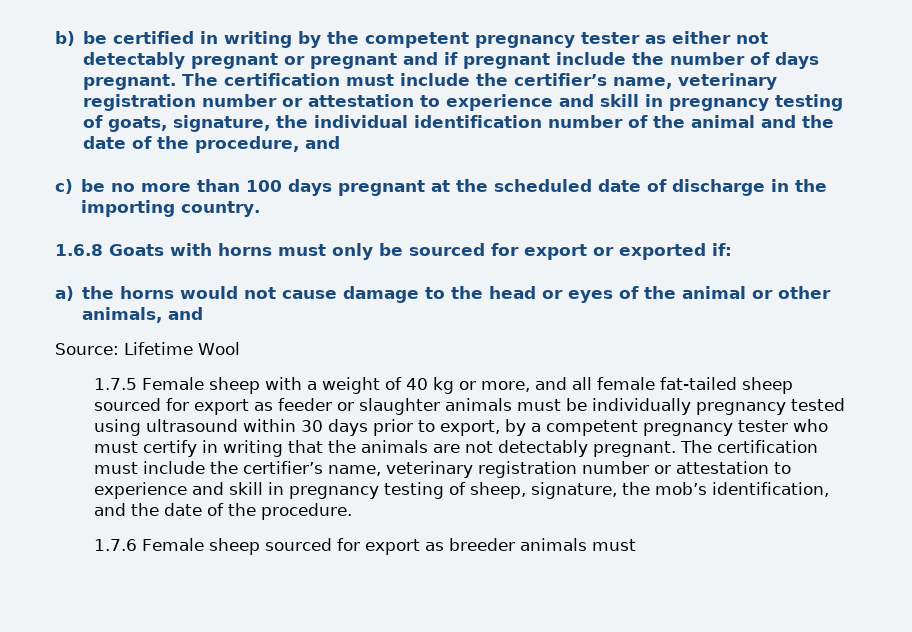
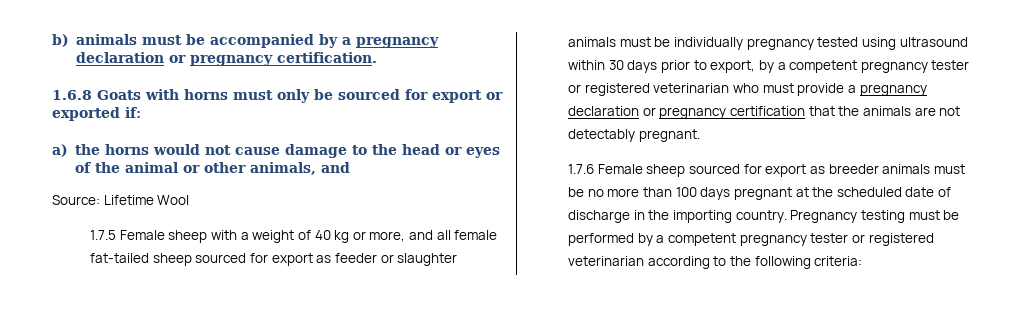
- b) be certified in writing by the competent pregnancy tester as either not detectably pregnant or pregnant and if pregnant include the number of days pregnant. The certification must include the certifier’s name, veterinary registration number or attestation to experience and skill in pregnancy testing of goats, signature, the individual identification number of the animal and the date of the procedure, and
- c) be no more than 100 days pregnant at the scheduled date of discharge in the importing country.
+ b) animals must be accompanied by a pregnancy declaration or pregnancy certification.
- 1.7.5 Female sheep with a weight of 40 kg or more, and all female fat-tailed sheep sourced for export as feeder or slaughter animals must be individually pregnancy tested using ultrasound within 30 days prior to export, by a competent pregnancy tester who must certify in writing that the animals are not detectably pregnant. The certification must include the certifier’s name, veterinary registration number or attestation to experience and skill in pregnancy testing of sheep, signature, the mob’s identification, and the date of the procedure.
+ 1.7.5 Female sheep with a weight of 40 kg or more, and all female fat-tailed sheep sourced for export as feeder or slaughter animals must be individually pregnancy tested using ultrasound within 30 days prior to export, by a competent pregnancy tester or registered veterinarian who must provide a pregnancy declaration or pregnancy certification that the animals are not detectably pregnant.
- 1.7.6 Female sheep sourced for export as breeder animals must
+ 1.7.6 Female sheep sourced for export as breeder animals must be no more than 100 days pregnant at the scheduled date of discharge in the importing country. Pregnancy testing must be performed by a competent pregnancy tester or registered veterinarian according to the following criteria:

